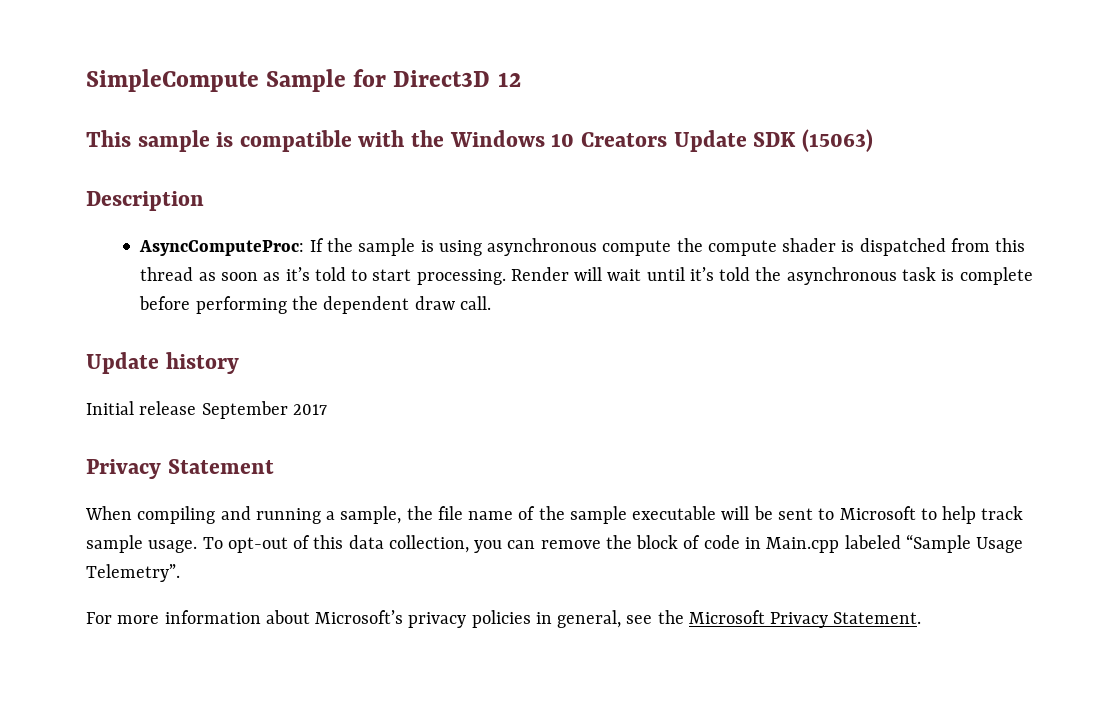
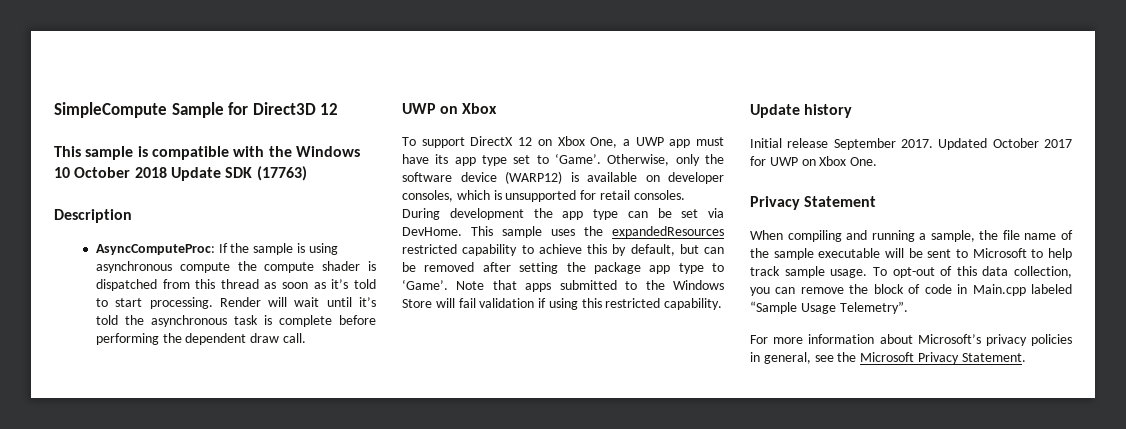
- This sample is compatible with the Windows 10 Creators Update SDK (15063)
+ This sample is compatible with the Windows 10 October 2018 Update SDK (17763)
  Render will wait until it’s told the asynchronous task is complete before performing the dependent draw call.
+ UWP on Xbox
+ To support DirectX 12 on Xbox One, a UWP app must have its app type set to ‘Game’. Otherwise, only the software device (WARP12) is available on developer consoles, which is unsupported for retail consoles. During development the app type can be set via DevHome. This sample uses the expandedResources restricted capability to achieve this by default, but can be removed after setting the package app type to ‘Game’. Note that apps submitted to the Windows Store will fail validation if using this restricted capability.
- Initial release September 2017
+ Initial release September 2017. Updated October 2017 for UWP on Xbox One.

